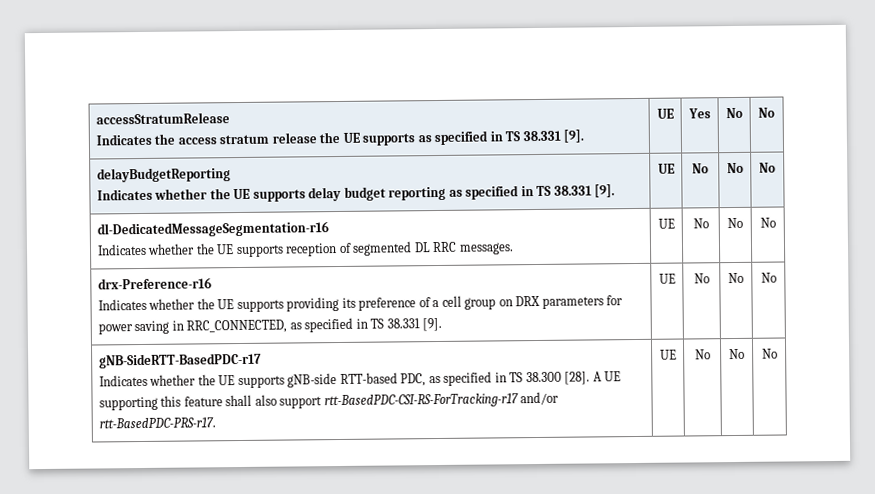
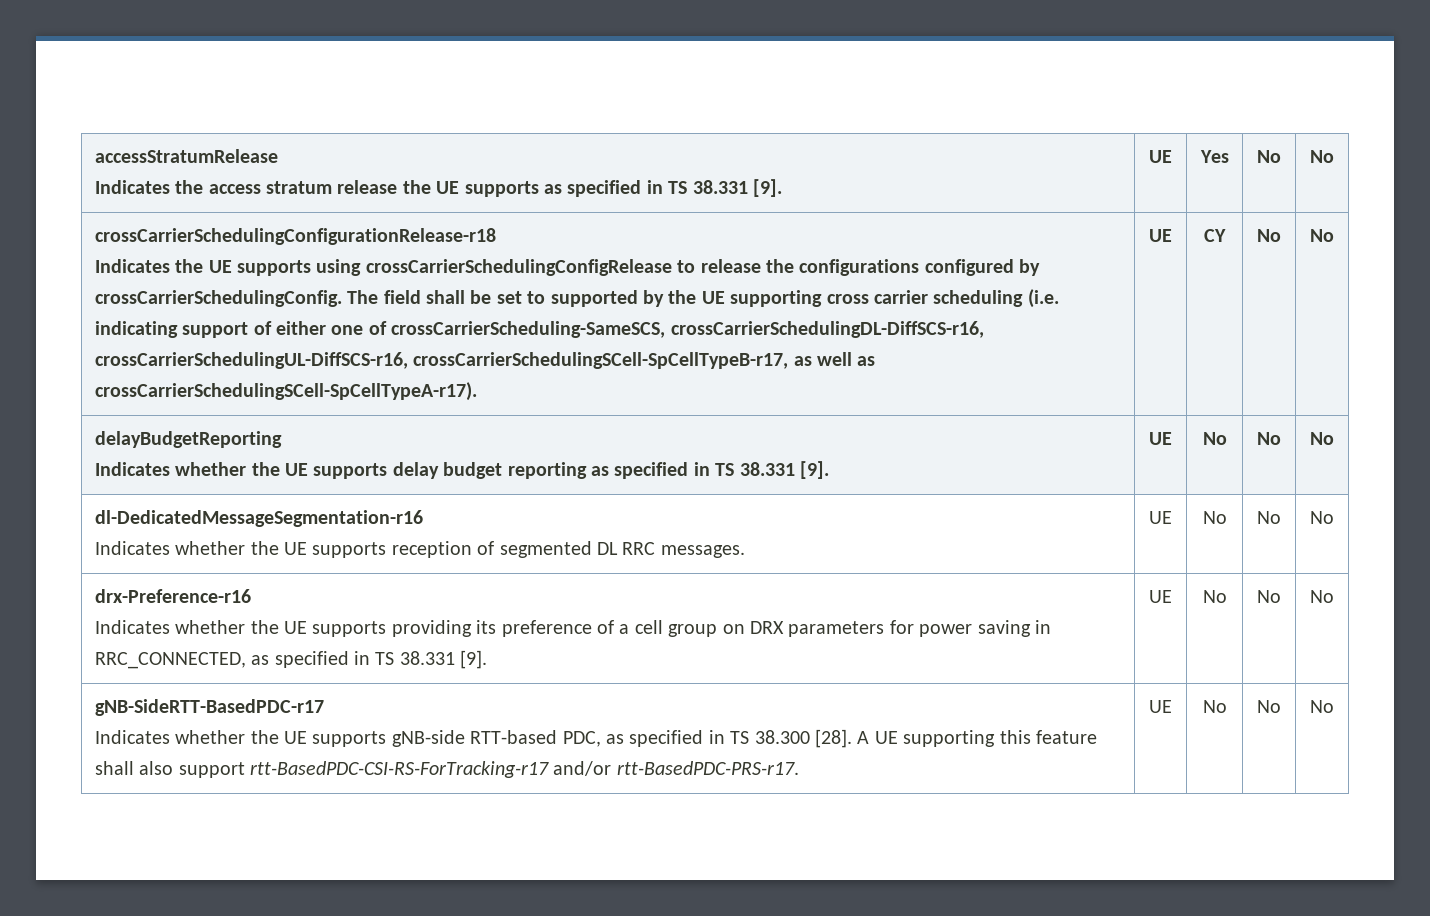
+ crossCarrierSchedulingConfigurationRelease-r18
+ Indicates the UE supports using crossCarrierSchedulingConfigRelease to release the configurations configured by crossCarrierSchedulingConfig. The field shall be set to supported by the UE supporting cross carrier scheduling (i.e. indicating support of either one of crossCarrierScheduling-SameSCS, crossCarrierSchedulingDL-DiffSCS-r16, crossCarrierSchedulingUL-DiffSCS-r16, crossCarrierSchedulingSCell-SpCellTypeB-r17, as well as crossCarrierSchedulingSCell-SpCellTypeA-r17). | UE | CY | No | No

